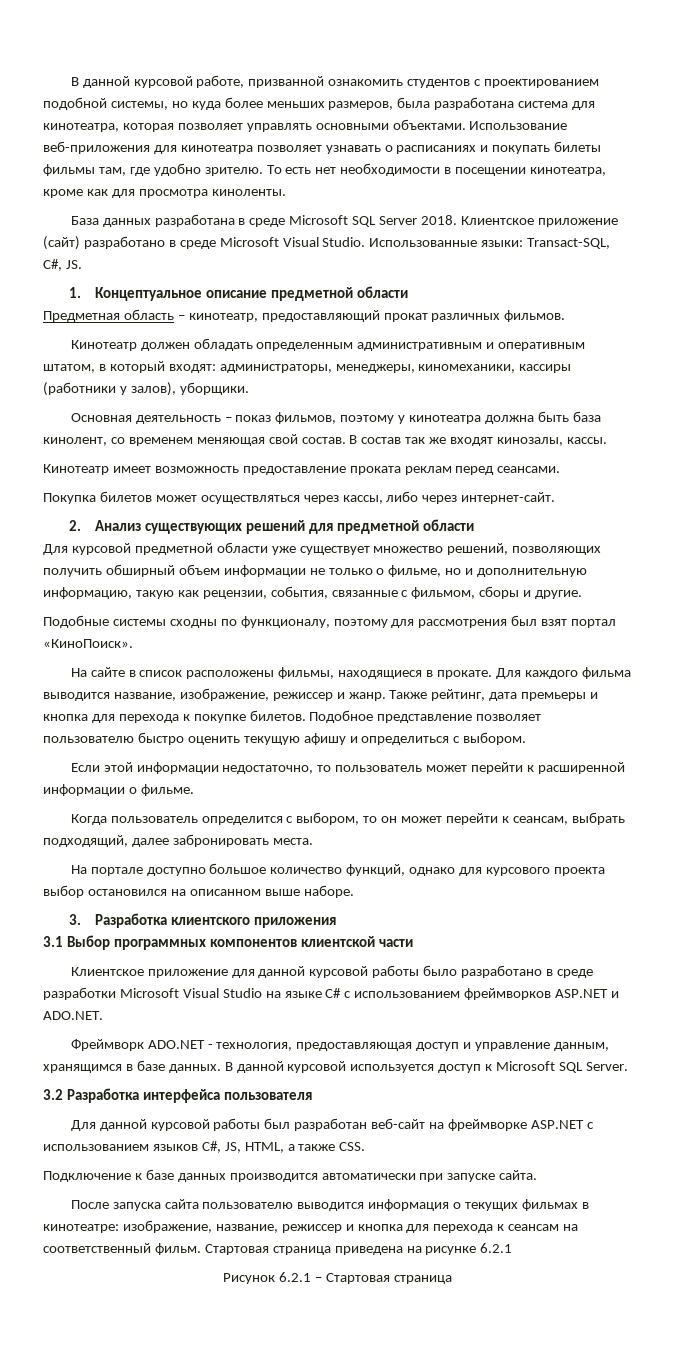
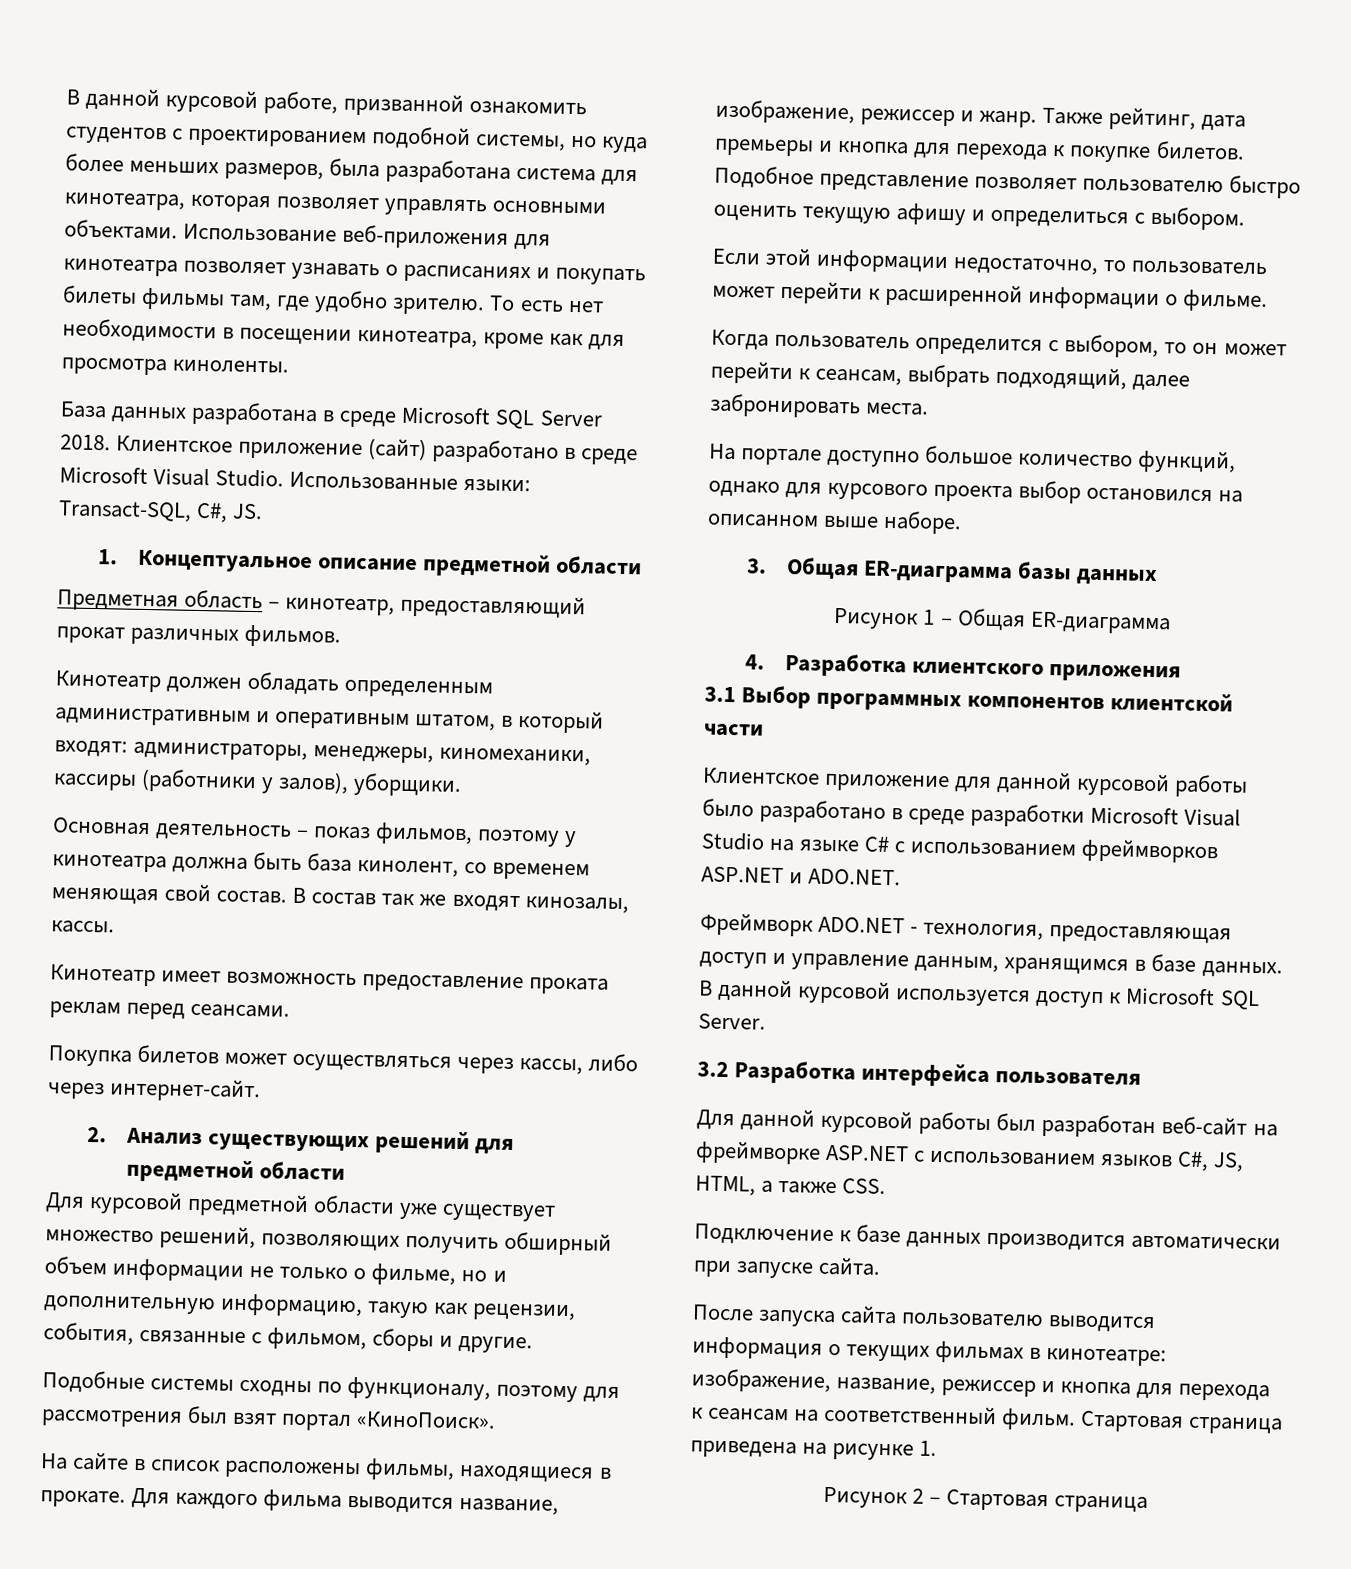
- 3. Разработка клиентского приложения
+ 3. Общая ER-диаграмма базы данных
+ Рисунок 1 – Общая ER-диаграмма
+ 4. Разработка клиентского приложения
- Стартовая страница приведена на рисунке 6.2.1
- Рисунок 6.2.1 – Стартовая страница
+ Стартовая страница приведена на рисунке 1.
+ Рисунок 2 – Стартовая страница

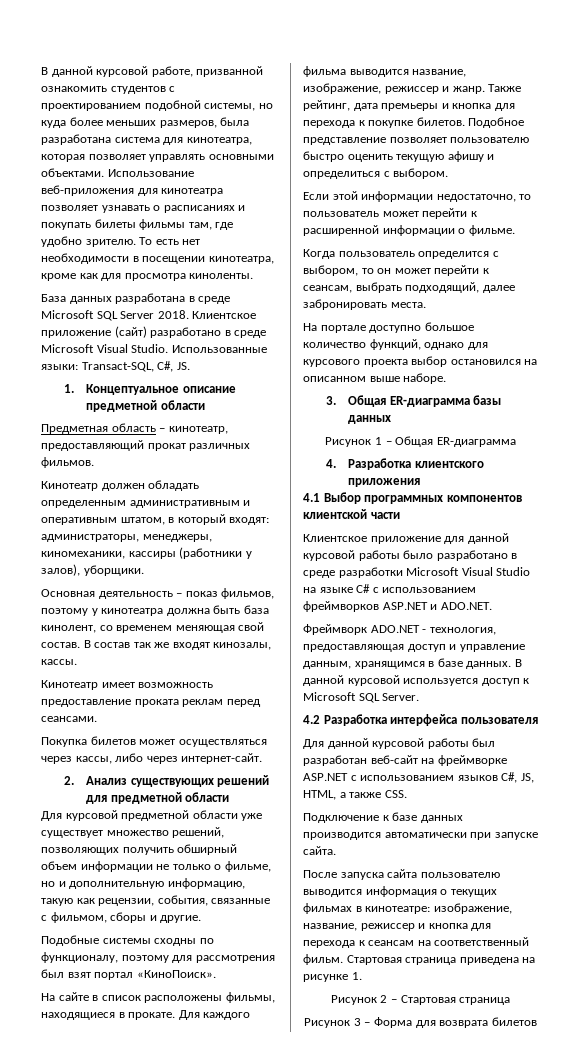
- 3.1 Выбор программных компонентов клиентской части
+ 4.1 Выбор программных компонентов клиентской части
- 3.2 Разработка интерфейса пользователя
+ 4.2 Разработка интерфейса пользователя
+ Рисунок 3 – Форма для возврата билетов

